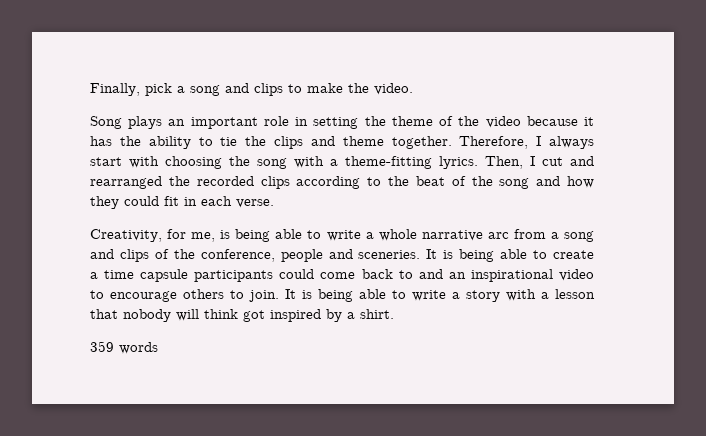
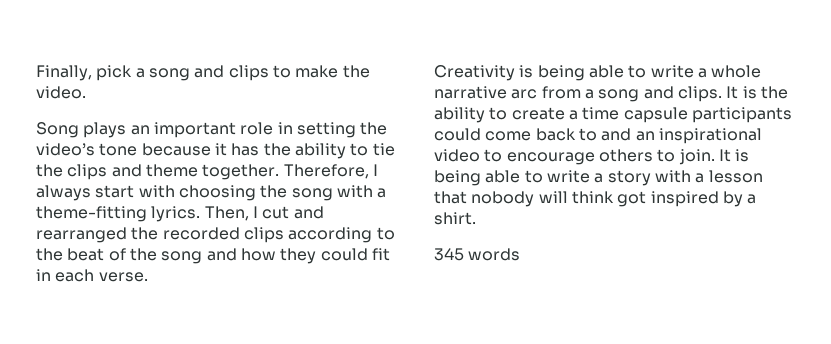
- Song plays an important role in setting the theme of the video because it has the ability to tie the clips and theme together.
+ Song plays an important role in setting the video’s tone because it has the ability to tie the clips and theme together.
- Creativity, for me, is being able to write a whole narrative arc from a song and clips of the conference, people and sceneries. It is being able to create a time capsule participants could come back to and an inspirational video to encourage others to join.
+ Creativity is being able to write a whole narrative arc from a song and clips. It is the ability to create a time capsule participants could come back to and an inspirational video to encourage others to join.
- 359 words
+ 345 words

